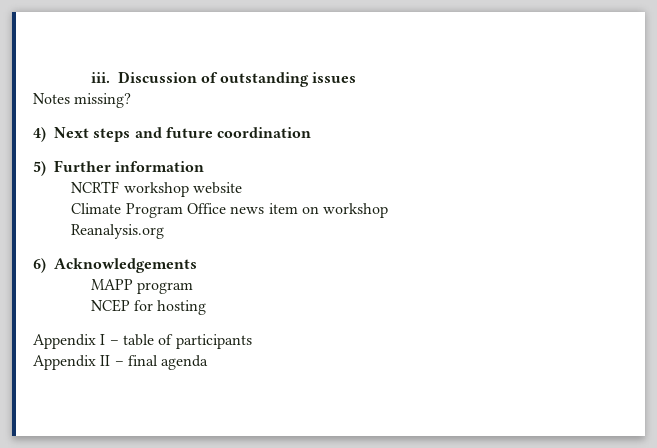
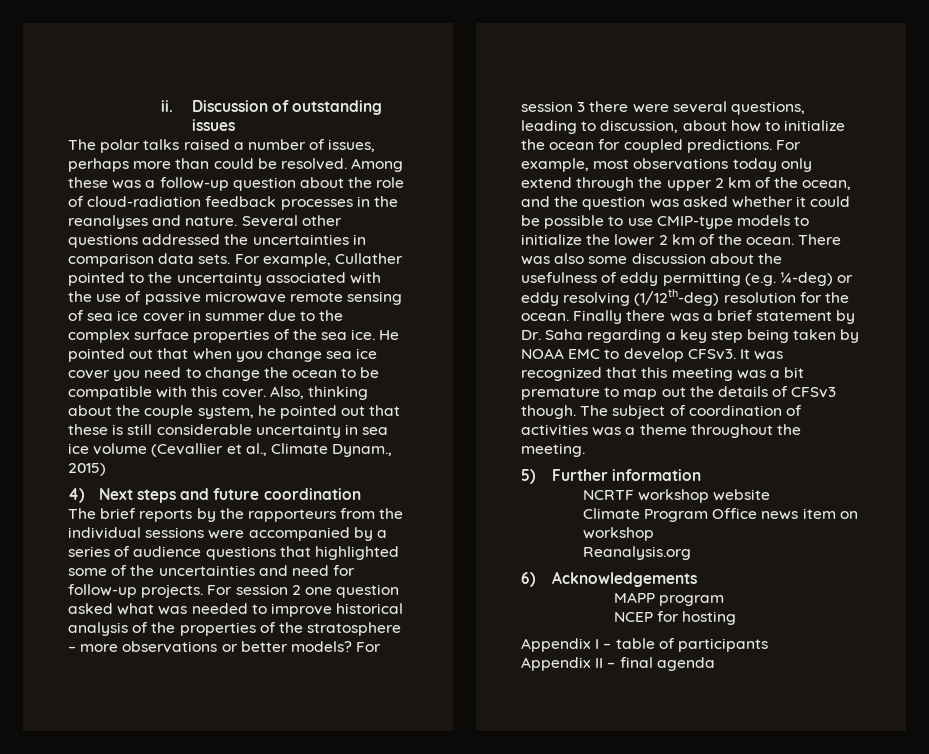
- iii.
+ ii.
- Notes missing?
+ The polar talks raised a number of issues, perhaps more than could be resolved. Among these was a follow-up question about the role of cloud-radiation feedback processes in the reanalyses and nature. Several other questions addressed the uncertainties in comparison data sets. For example, Cullather pointed to the uncertainty associated with the use of passive microwave remote sensing of sea ice cover in summer due to the complex surface properties of the sea ice. He pointed out that when you change sea ice cover you need to change the ocean to be compatible with this cover. Also, thinking about the couple system, he pointed out that these is still considerable uncertainty in sea ice volume (Cevallier et al., Climate Dynam., 2015)
+ The brief reports by the rapporteurs from the individual sessions were accompanied by a series of audience questions that highlighted some of the uncertainties and need for follow-up projects. For session 2 one question asked what was needed to improve historical analysis of the properties of the stratosphere – more observations or better models? For session 3 there were several questions, leading to discussion, about how to initialize the ocean for coupled predictions. For example, most observations today only extend through the upper 2 km of the ocean, and the question was asked whether it could be possible to use CMIP-type models to initialize the lower 2 km of the ocean. There was also some discussion about the usefulness of eddy permitting (e.g. ¼-deg) or eddy resolving (1/12th-deg) resolution for the ocean. Finally there was a brief statement by Dr. Saha regarding a key step being taken by NOAA EMC to develop CFSv3. It was recognized that this meeting was a bit premature to map out the details of CFSv3 though. The subject of coordination of activities was a theme throughout the meeting.

